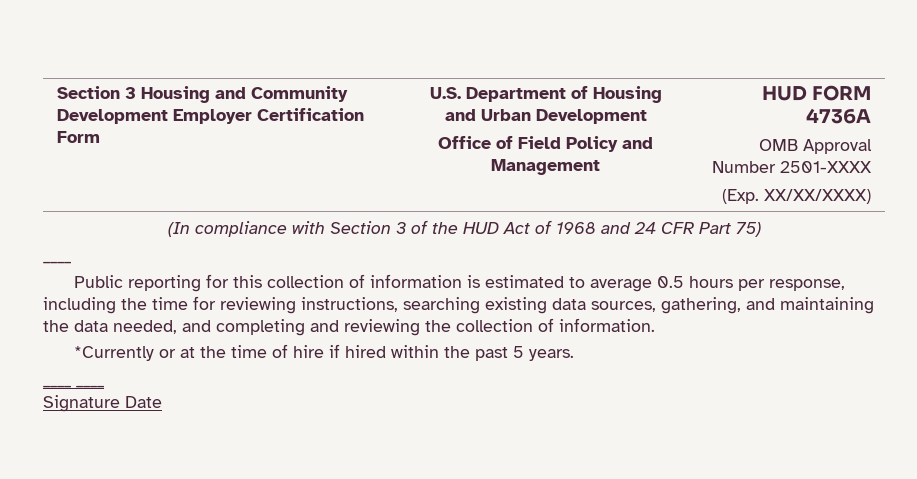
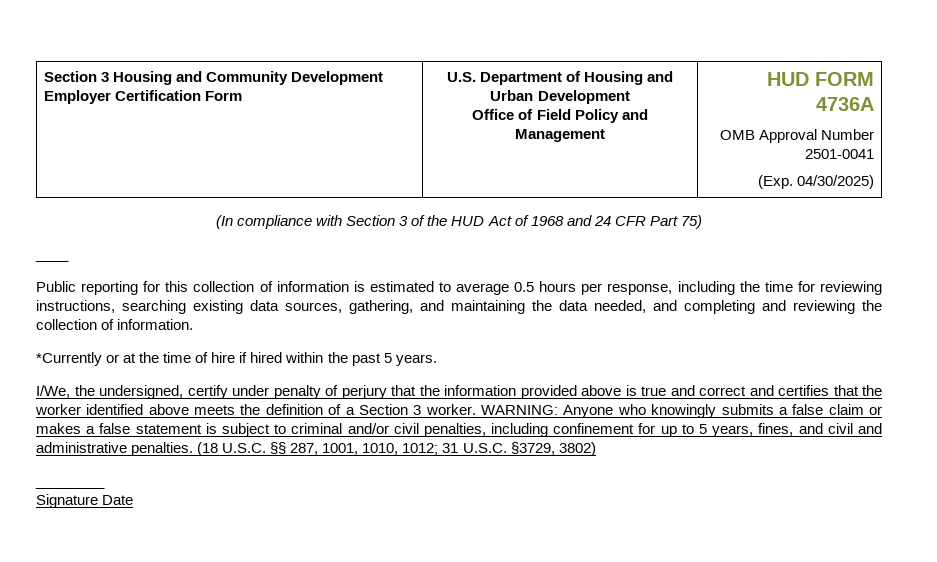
  Section 3 Housing and Community Development Employer Certification Form | U.S. Department of Housing and Urban Development
  Office of Field Policy and Management | HUD FORM 4736A
- OMB Approval Number 2501-XXXX
- (Exp. XX/XX/XXXX)
+ OMB Approval Number 2501-0041
+ (Exp. 04/30/2025)
+ I/We, the undersigned, certify under penalty of perjury that the information provided above is true and correct and certifies that the worker identified above meets the definition of a Section 3 worker. WARNING: Anyone who knowingly submits a false claim or makes a false statement is subject to criminal and/or civil penalties, including confinement for up to 5 years, fines, and civil and administrative penalties. (18 U.S.C. §§ 287, 1001, 1010, 1012; 31 U.S.C. §3729, 3802)

